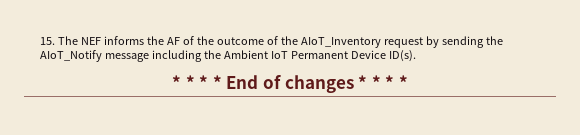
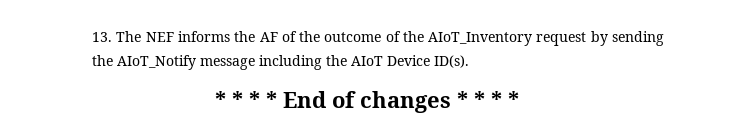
- 15. The NEF informs the AF of the outcome of the AIoT_Inventory request by sending the AIoT_Notify message including the Ambient IoT Permanent Device ID(s).
+ 13. The NEF informs the AF of the outcome of the AIoT_Inventory request by sending the AIoT_Notify message including the AIoT Device ID(s).

